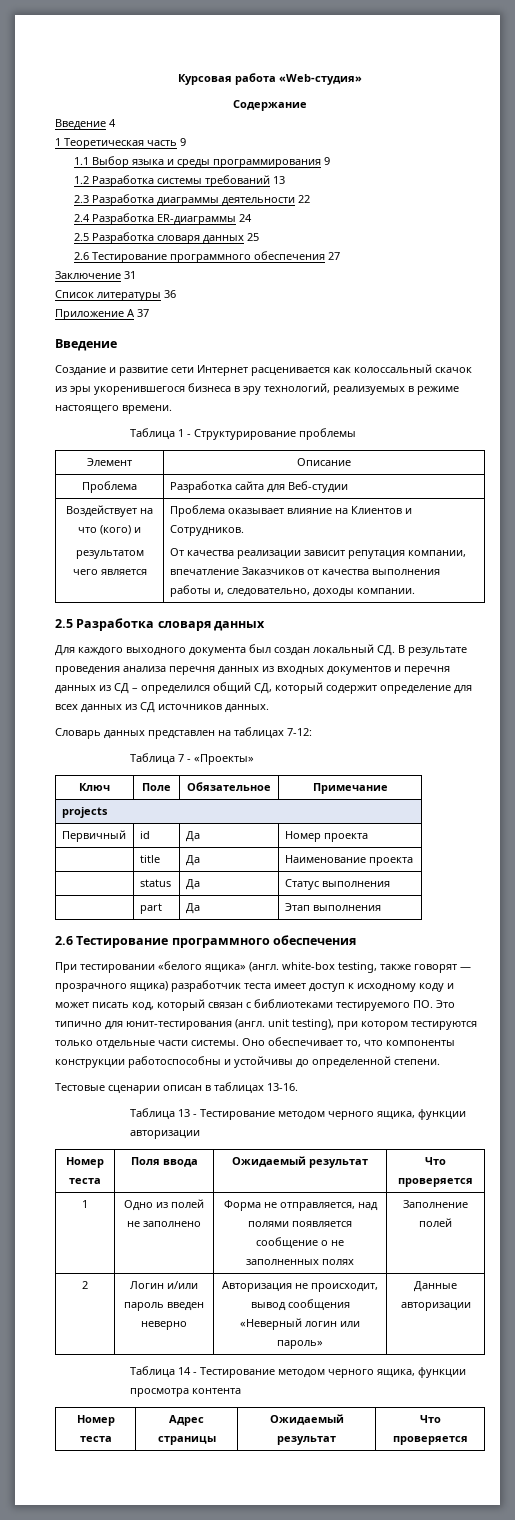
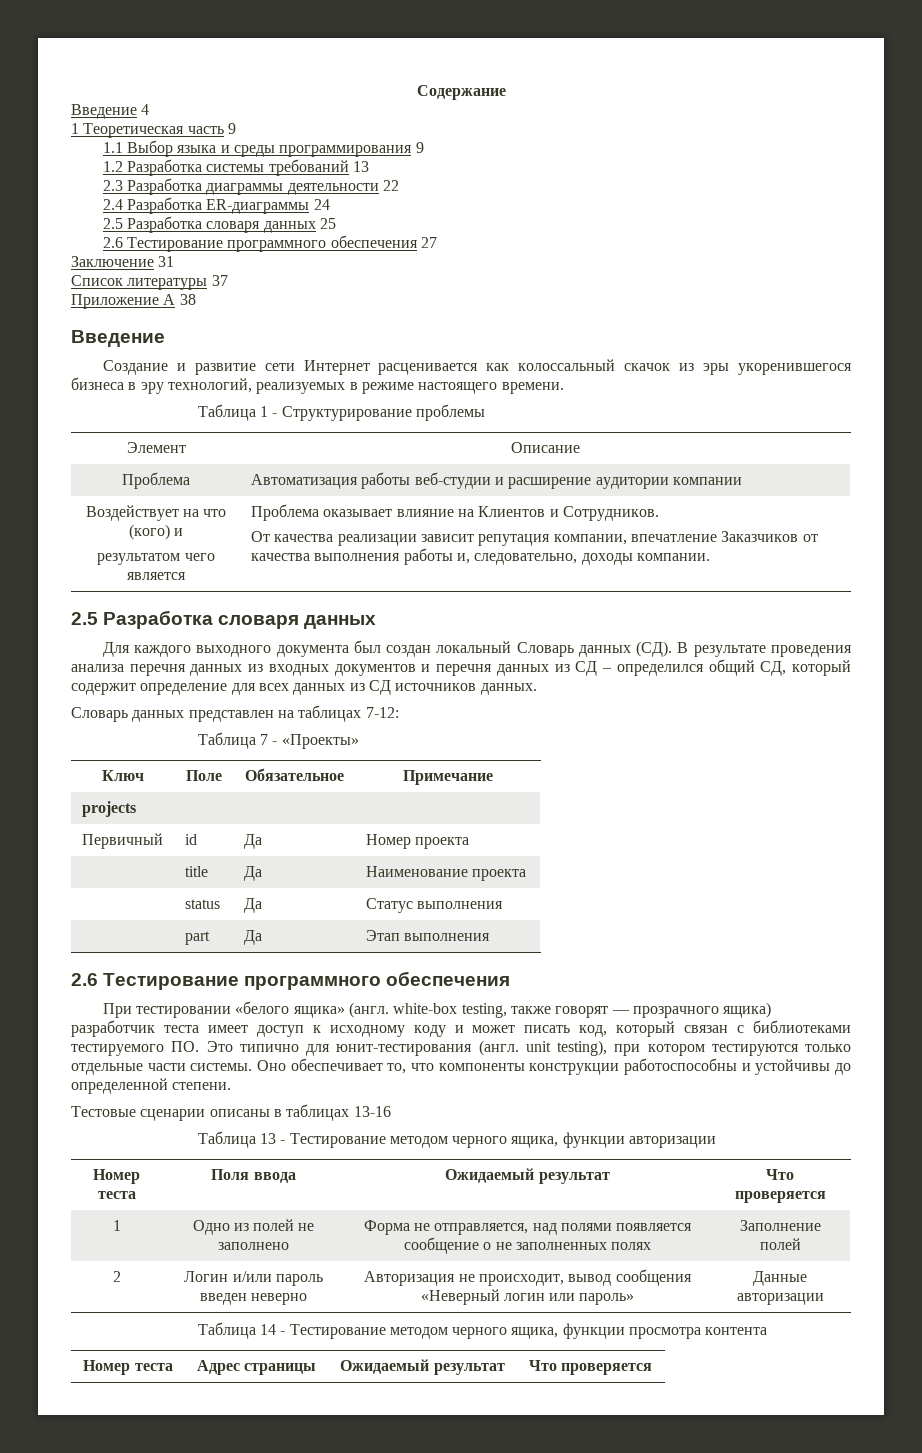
- Курсовая работа «Web-студия»
- Список литературы 36
+ Список литературы 37
- Приложение А 37
+ Приложение А 38
- Проблема | Разработка сайта для Веб-студии
+ Проблема | Автоматизация работы веб-студии и расширение аудитории компании
- Для каждого выходного документа был создан локальный СД. В результате проведения анализа перечня данных из входных документов и перечня данных из СД – определился общий СД, который содержит определение для всех данных из СД источников данных.
+ Для каждого выходного документа был создан локальный Словарь данных (СД). В результате проведения анализа перечня данных из входных документов и перечня данных из СД – определился общий СД, который содержит определение для всех данных из СД источников данных.
- Тестовые сценарии описан в таблицах 13-16.
+ Тестовые сценарии описаны в таблицах 13-16

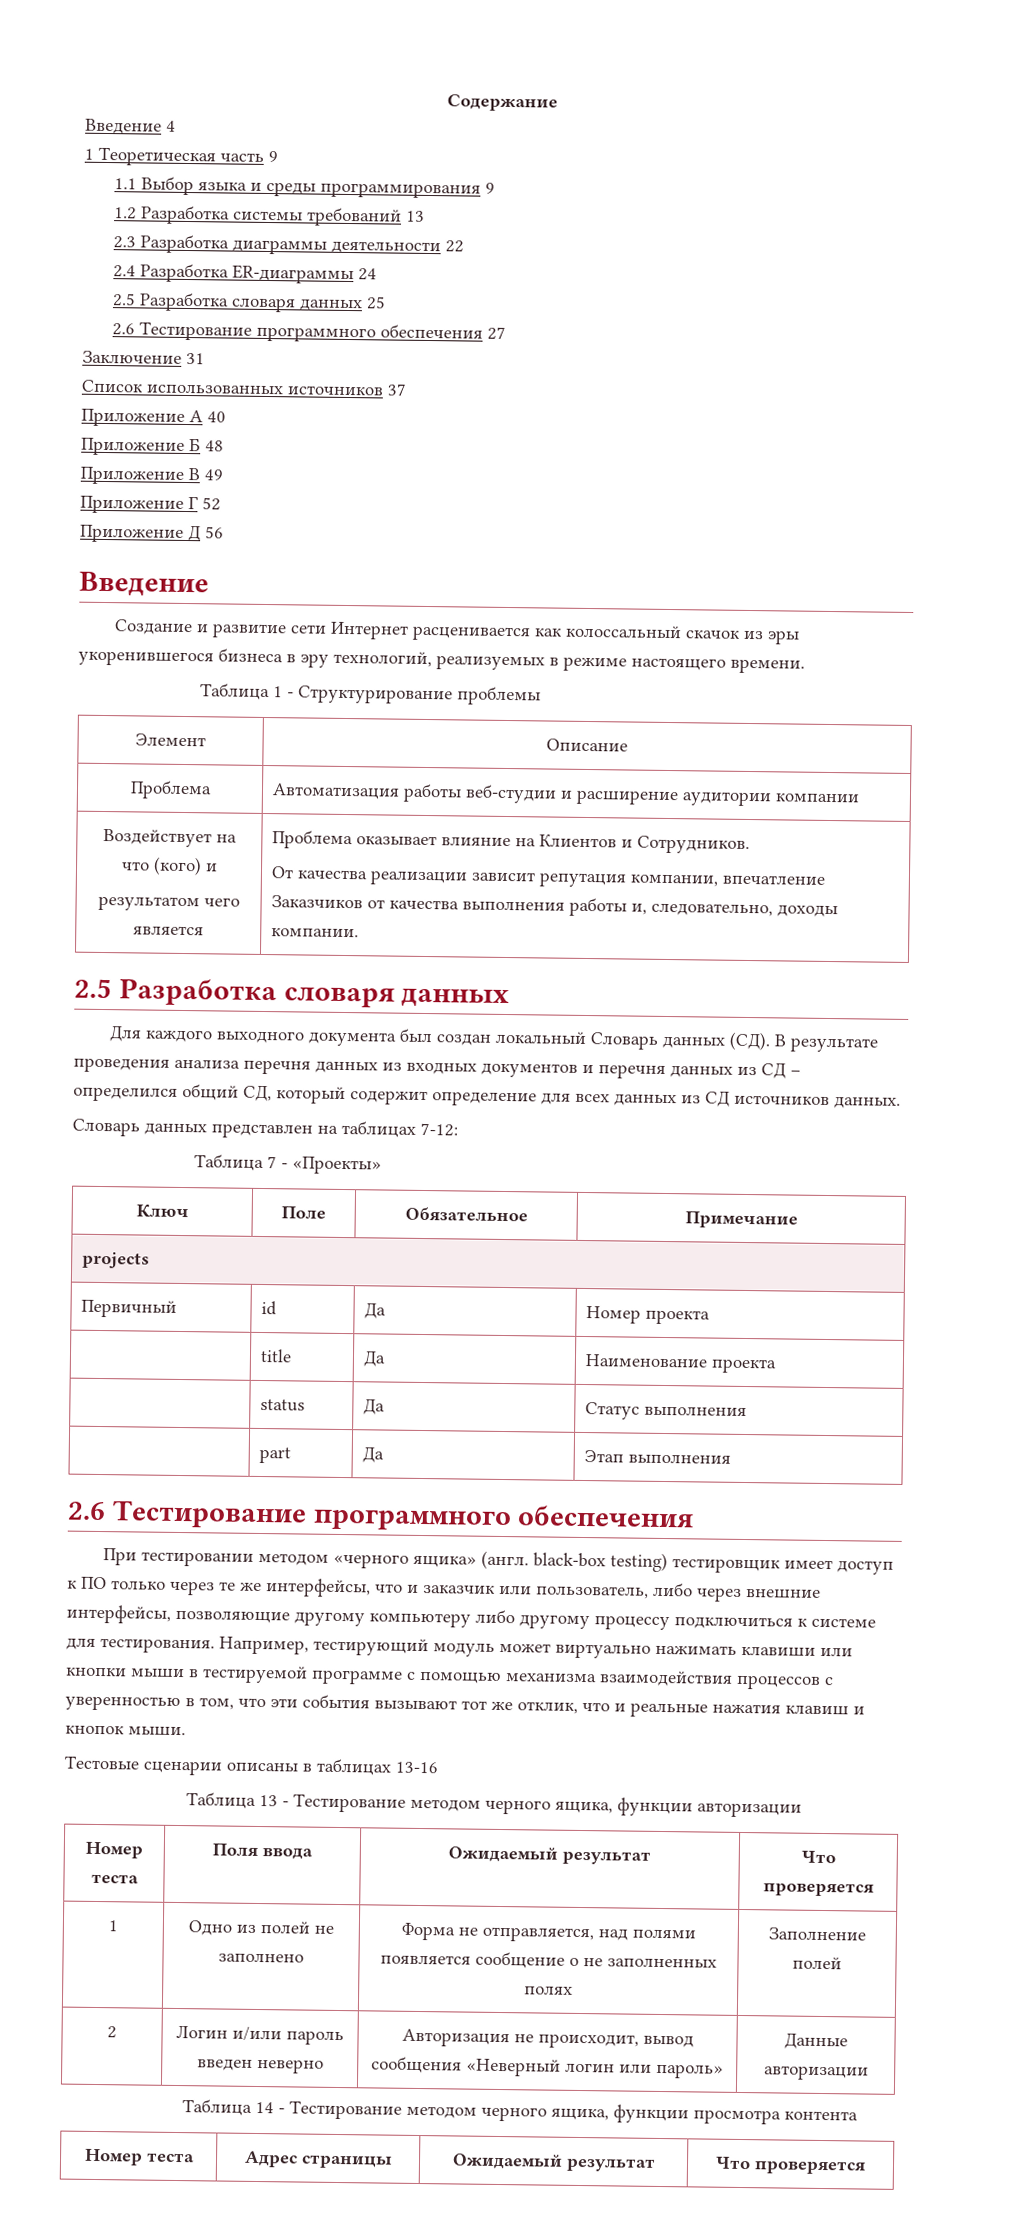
- Список литературы 37
+ Список использованных источников 37
- Приложение А 38
+ Приложение А 40
+ Приложение Б 48
+ Приложение В 49
+ Приложение Г 52
+ Приложение Д 56
- При тестировании «белого ящика» (англ. white-box testing, также говорят — прозрачного ящика) разработчик теста имеет доступ к исходному коду и может писать код, который связан с библиотеками тестируемого ПО. Это типично для юнит-тестирования (англ. unit testing), при котором тестируются только отдельные части системы. Оно обеспечивает то, что компоненты конструкции работоспособны и устойчивы до определенной степени.
+ При тестировании методом «черного ящика» (англ. black-box testing) тестировщик имеет доступ к ПО только через те же интерфейсы, что и заказчик или пользователь, либо через внешние интерфейсы, позволяющие другому компьютеру либо другому процессу подключиться к системе для тестирования. Например, тестирующий модуль может виртуально нажимать клавиши или кнопки мыши в тестируемой программе с помощью механизма взаимодействия процессов с уверенностью в том, что эти события вызывают тот же отклик, что и реальные нажатия клавиш и кнопок мыши.

